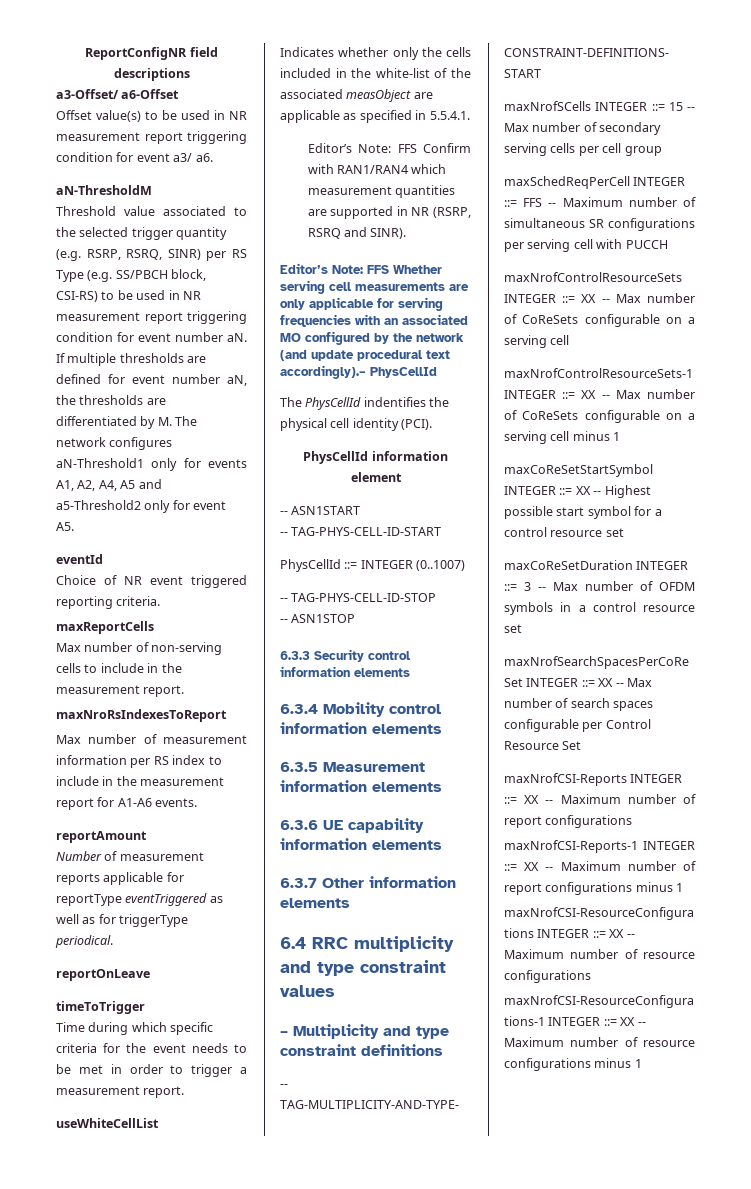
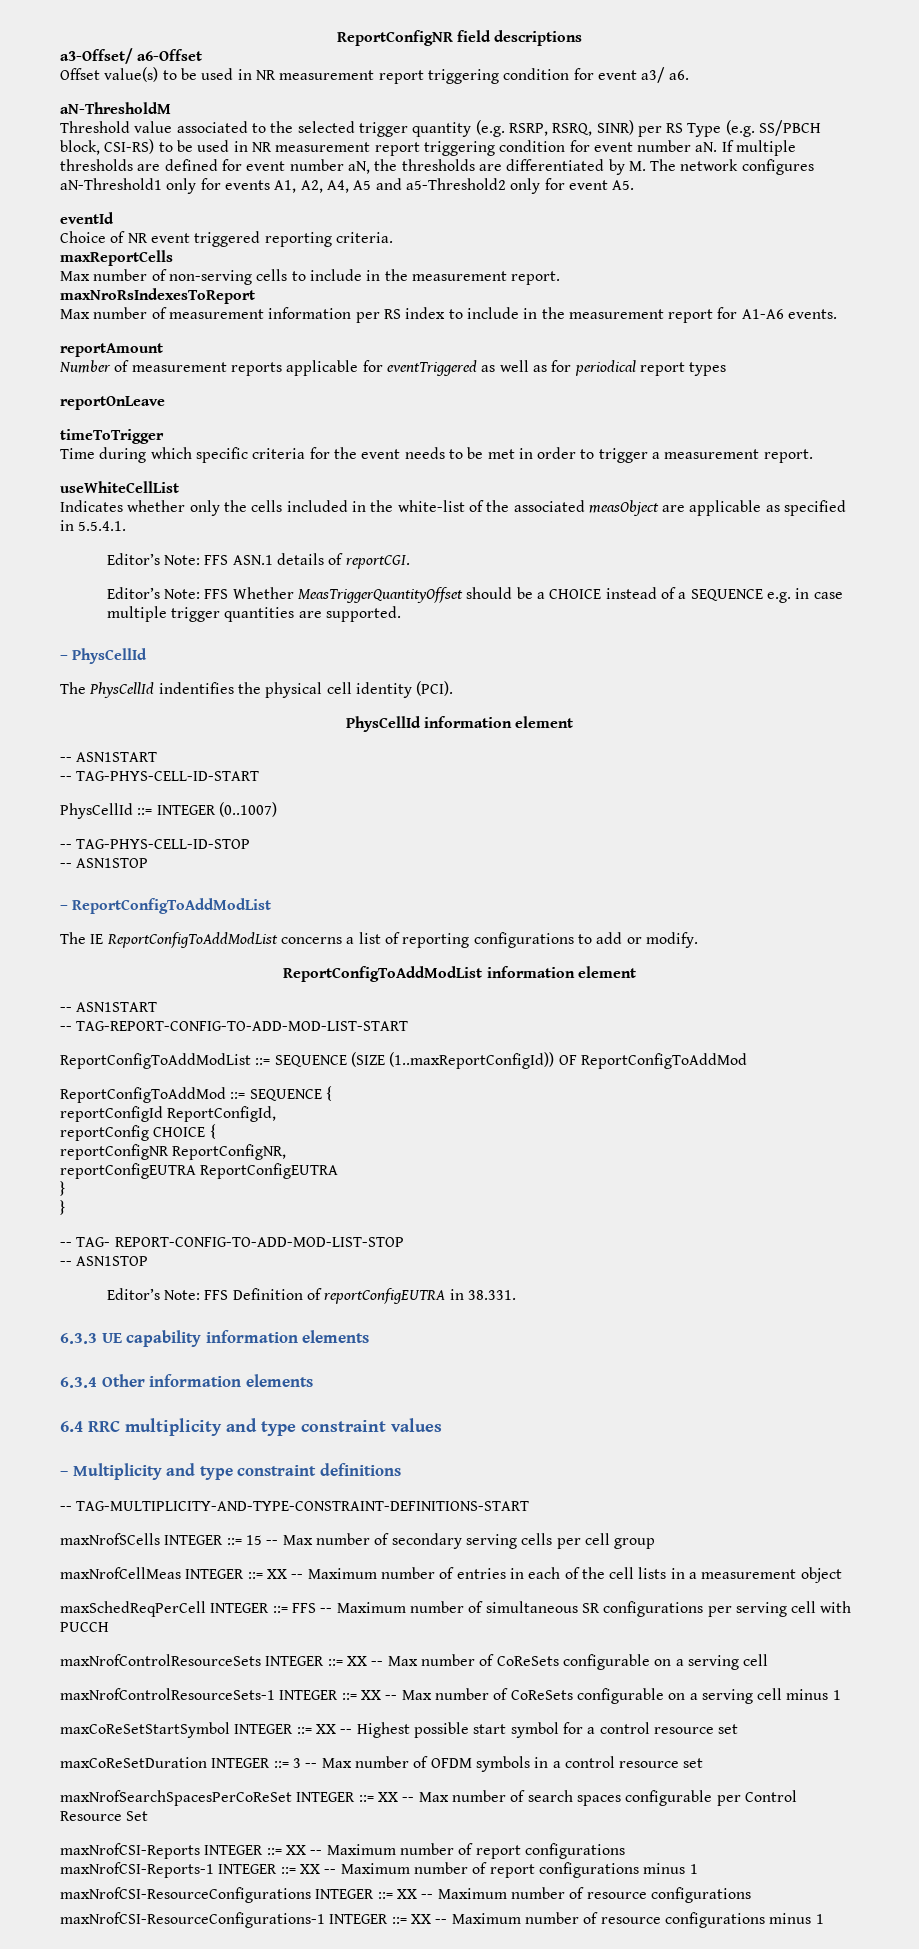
- Number of measurement reports applicable for reportType eventTriggered as well as for triggerType periodical.
+ Number of measurement reports applicable for eventTriggered as well as for periodical report types
- Editor’s Note: FFS Confirm with RAN1/RAN4 which measurement quantities are supported in NR (RSRP, RSRQ and SINR).
- Editor’s Note: FFS Whether serving cell measurements are only applicable for serving frequencies with an associated MO configured by the network (and update procedural text accordingly).– PhysCellId
+ Editor’s Note: FFS ASN.1 details of reportCGI.
+ Editor’s Note: FFS Whether MeasTriggerQuantityOffset should be a CHOICE instead of a SEQUENCE e.g. in case multiple trigger quantities are supported.
+ – PhysCellId
- 6.3.3 Security control information elements
- 6.3.4 Mobility control information elements
- 6.3.5 Measurement information elements
- 6.3.6 UE capability information elements
+ – ReportConfigToAddModList
+ The IE ReportConfigToAddModList concerns a list of reporting configurations to add or modify.
+ ReportConfigToAddModList information element
+ -- ASN1START
+ -- TAG-REPORT-CONFIG-TO-ADD-MOD-LIST-START
+ ReportConfigToAddModList ::= SEQUENCE (SIZE (1..maxReportConfigId)) OF ReportConfigToAddMod
+ ReportConfigToAddMod ::= SEQUENCE {
+ reportConfigId ReportConfigId,
+ reportConfig CHOICE {
+ reportConfigNR ReportConfigNR,
+ reportConfigEUTRA ReportConfigEUTRA
+ }
+ }
+ -- TAG- REPORT-CONFIG-TO-ADD-MOD-LIST-STOP
+ -- ASN1STOP
+ Editor’s Note: FFS Definition of reportConfigEUTRA in 38.331.
+ 6.3.3 UE capability information elements
- 6.3.7 Other information elements
+ 6.3.4 Other information elements
+ maxNrofCellMeas INTEGER ::= XX -- Maximum number of entries in each of the cell lists in a measurement object

